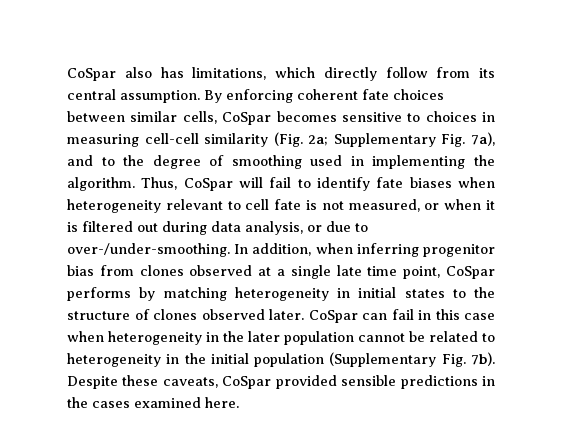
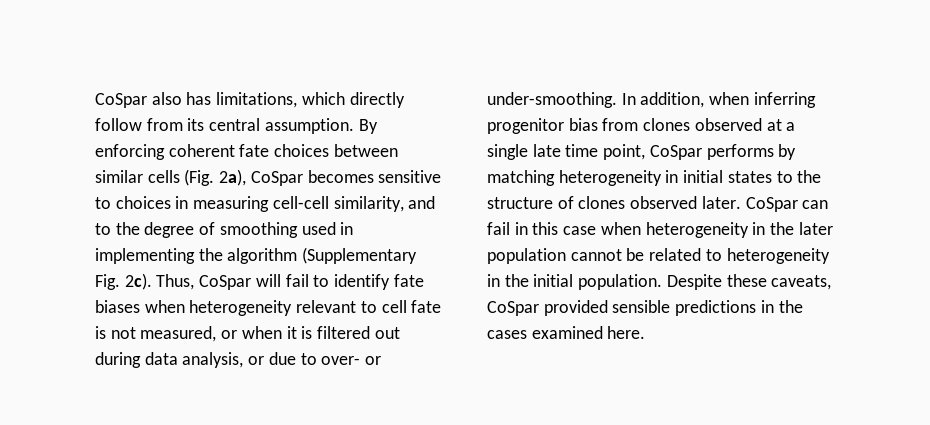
- By enforcing coherent fate choices between similar cells, CoSpar becomes sensitive to choices in measuring cell-cell similarity (Fig. 2a; Supplementary Fig. 7a), and to the degree of smoothing used in implementing the algorithm.
+ By enforcing coherent fate choices between similar cells (Fig. 2a), CoSpar becomes sensitive to choices in measuring cell-cell similarity, and to the degree of smoothing used in implementing the algorithm (Supplementary Fig. 2c).
- Thus, CoSpar will fail to identify fate biases when heterogeneity relevant to cell fate is not measured, or when it is filtered out during data analysis, or due to over-/under-smoothing.
+ Thus, CoSpar will fail to identify fate biases when heterogeneity relevant to cell fate is not measured, or when it is filtered out during data analysis, or due to over- or under-smoothing.
- CoSpar can fail in this case when heterogeneity in the later population cannot be related to heterogeneity in the initial population (Supplementary Fig. 7b).
+ CoSpar can fail in this case when heterogeneity in the later population cannot be related to heterogeneity in the initial population.

